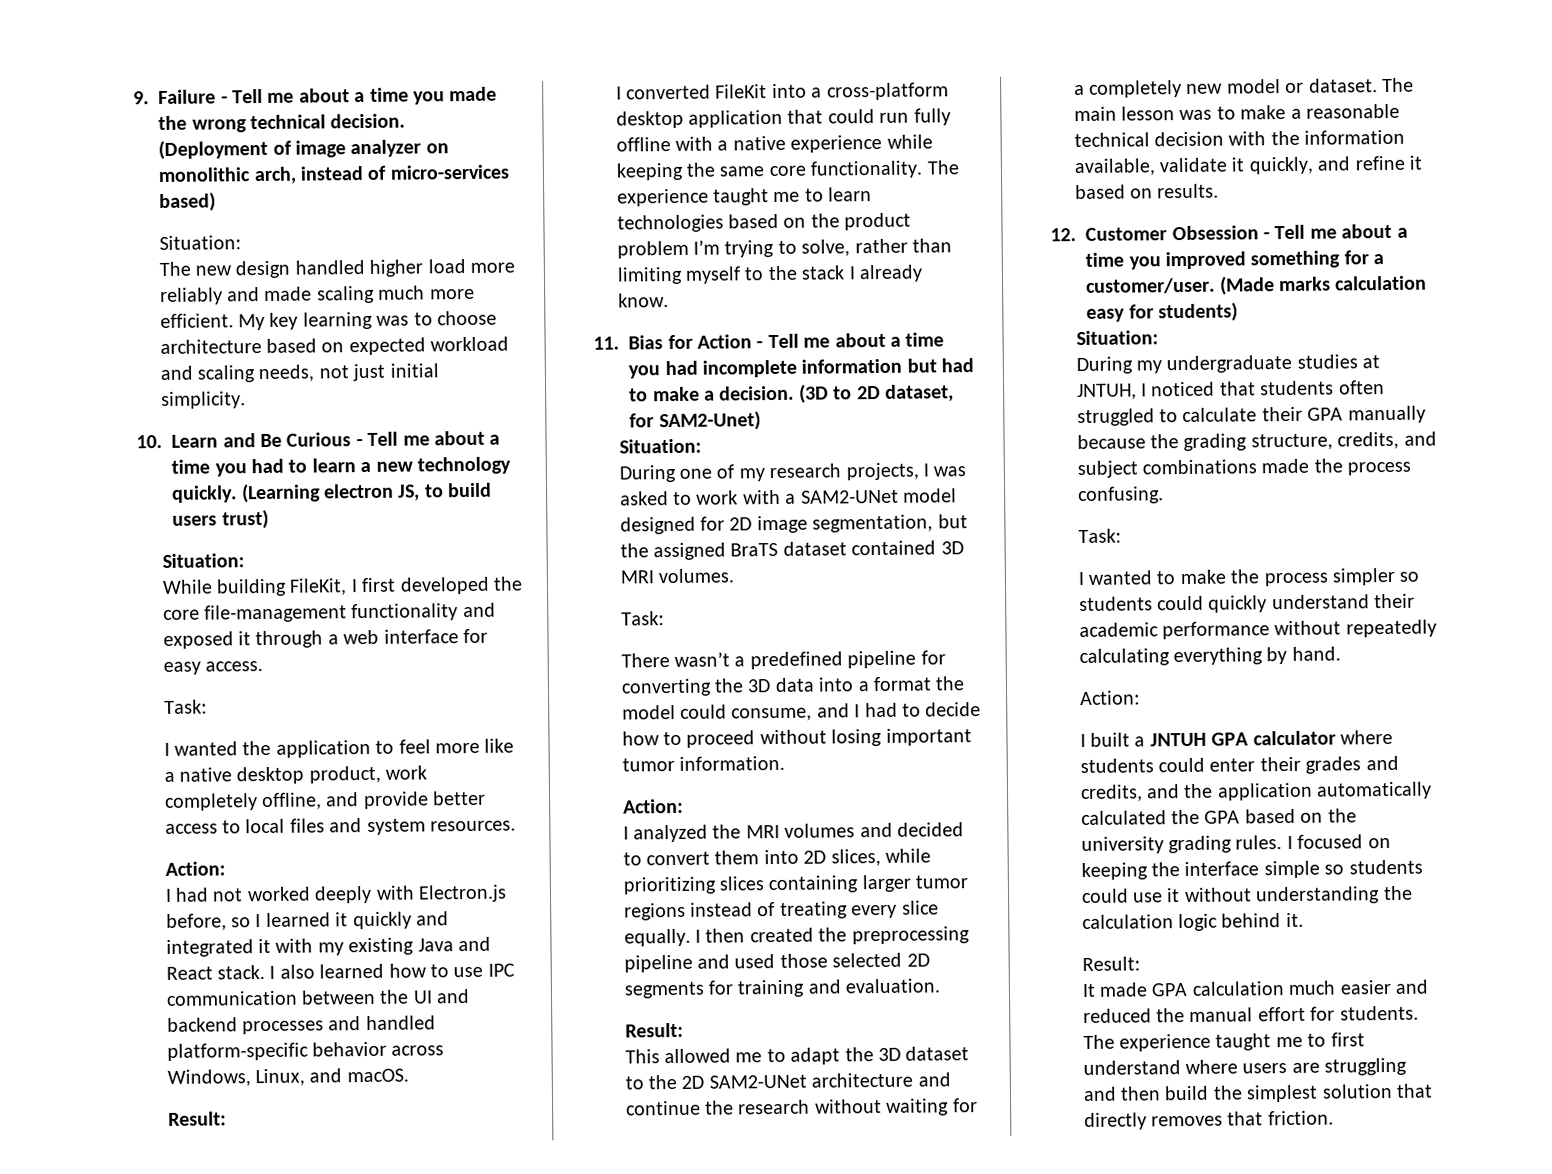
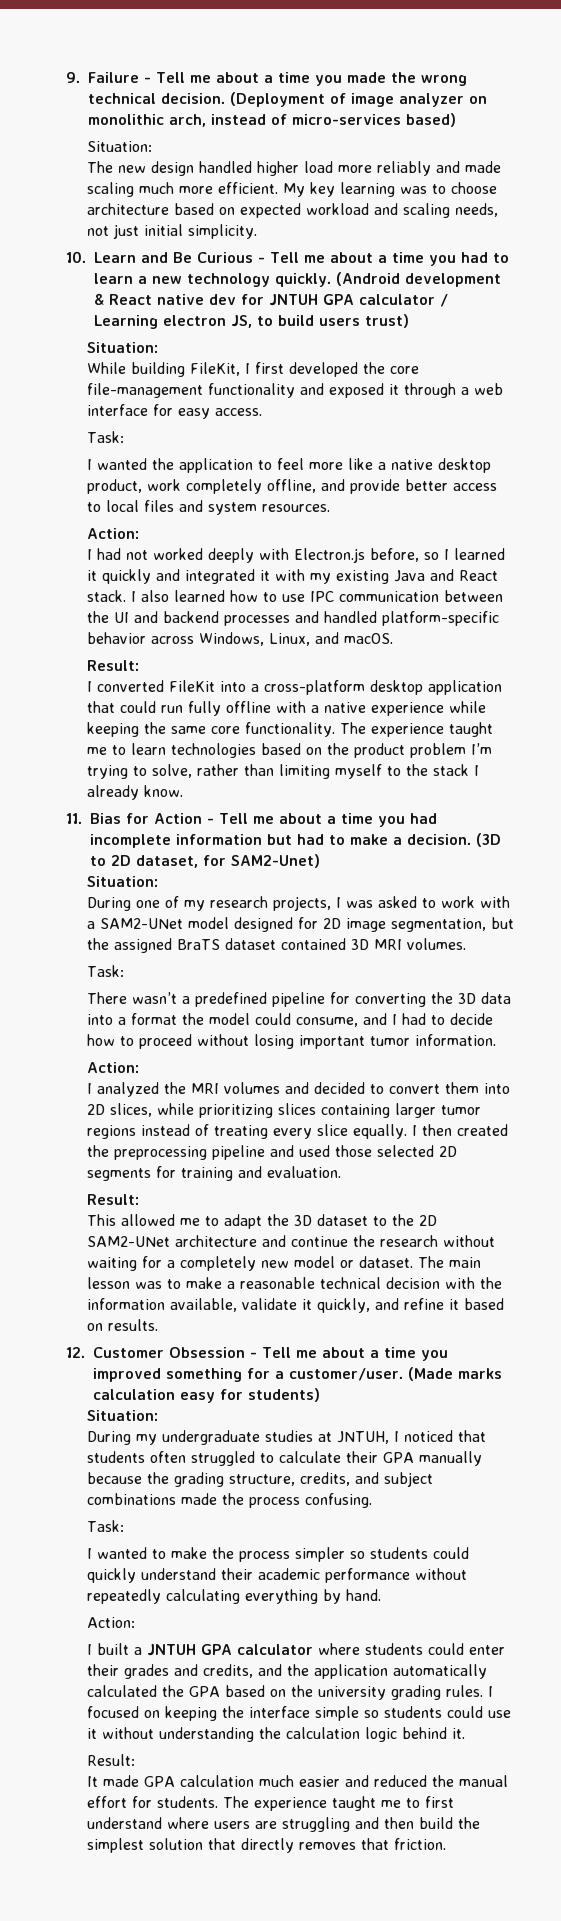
- (Learning electron JS, to build users trust)
+ (Android development & React native dev for JNTUH GPA calculator / Learning electron JS, to build users trust)

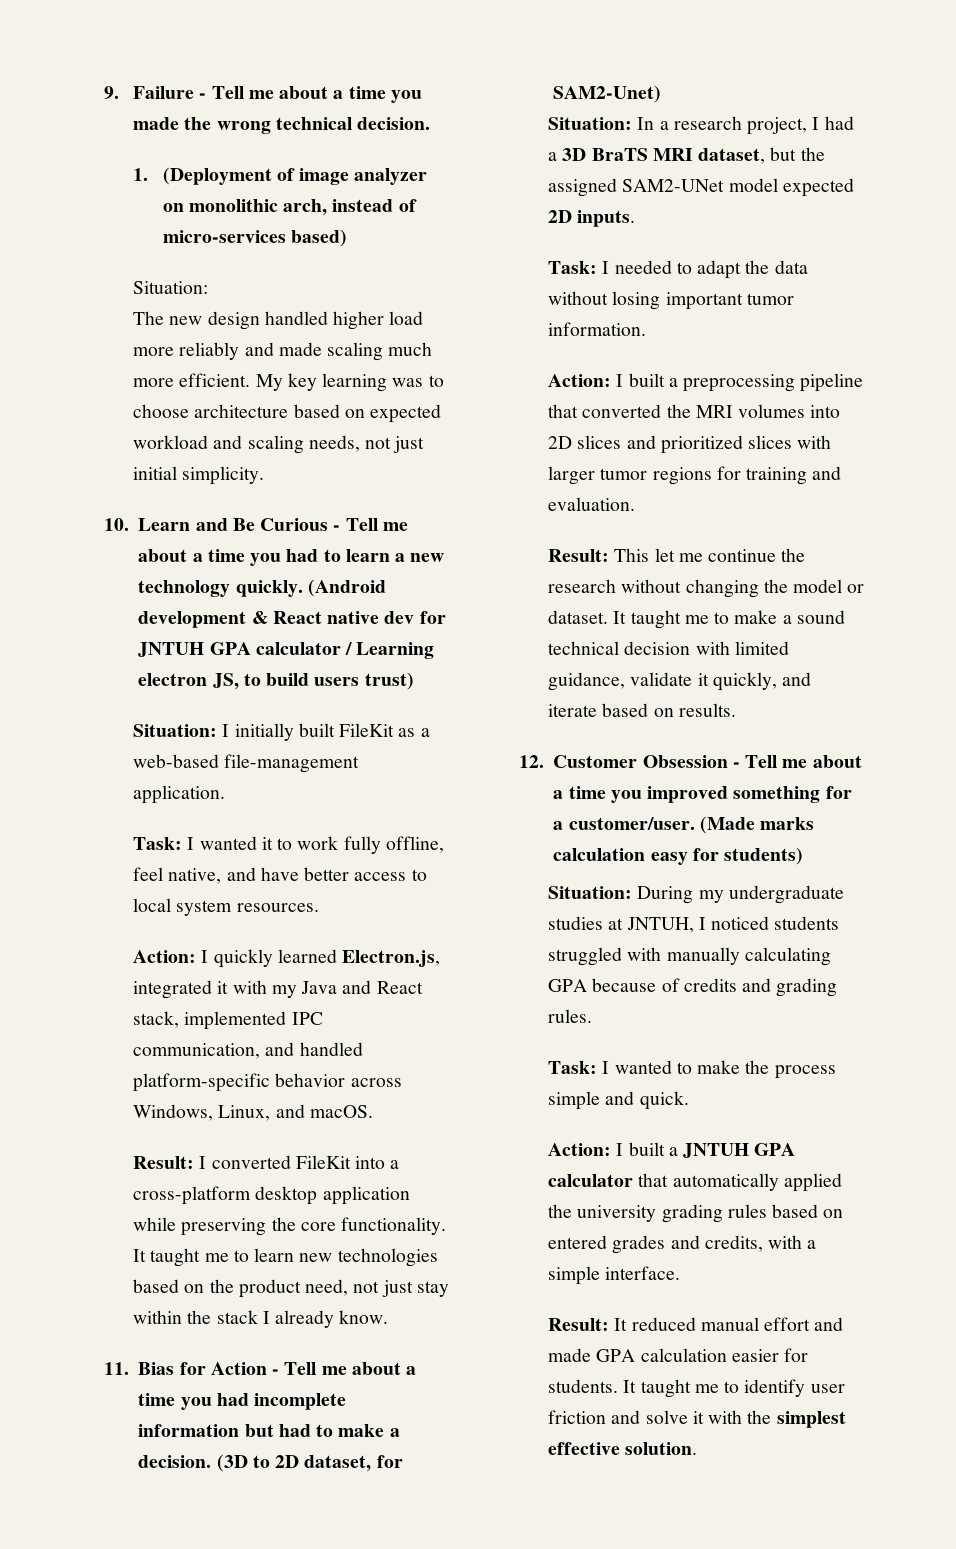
- 9. Failure - Tell me about a time you made the wrong technical decision. (Deployment of image analyzer on monolithic arch, instead of micro-services based)
+ 9. Failure - Tell me about a time you made the wrong technical decision.
+ 1. (Deployment of image analyzer on monolithic arch, instead of micro-services based)
  (Android development & React native dev for JNTUH GPA calculator / Learning electron JS, to build users trust)
- Situation:
- While building FileKit, I first developed the core file-management functionality and exposed it through a web interface for easy access.
- Task:
- I wanted the application to feel more like a native desktop product, work completely offline, and provide better access to local files and system resources.
- Action:
- I had not worked deeply with Electron.js before, so I learned it quickly and integrated it with my existing Java and React stack. I also learned how to use IPC communication between the UI and backend processes and handled platform-specific behavior across Windows, Linux, and macOS.
- Result:
- I converted FileKit into a cross-platform desktop application that could run fully offline with a native experience while keeping the same core functionality. The experience taught me to learn technologies based on the product problem I’m trying to solve, rather than limiting myself to the stack I already know.
+ Situation: I initially built FileKit as a web-based file-management application.
+ Task: I wanted it to work fully offline, feel native, and have better access to local system resources.
+ Action: I quickly learned Electron.js, integrated it with my Java and React stack, implemented IPC communication, and handled platform-specific behavior across Windows, Linux, and macOS.
+ Result: I converted FileKit into a cross-platform desktop application while preserving the core functionality. It taught me to learn new technologies based on the product need, not just stay within the stack I already know.
  (3D to 2D dataset, for SAM2-Unet)
- Situation:
- During one of my research projects, I was asked to work with a SAM2-UNet model designed for 2D image segmentation, but the assigned BraTS dataset contained 3D MRI volumes.
- Task:
- There wasn’t a predefined pipeline for converting the 3D data into a format the model could consume, and I had to decide how to proceed without losing important tumor information.
- Action:
- I analyzed the MRI volumes and decided to convert them into 2D slices, while prioritizing slices containing larger tumor regions instead of treating every slice equally. I then created the preprocessing pipeline and used those selected 2D segments for training and evaluation.
- Result:
- This allowed me to adapt the 3D dataset to the 2D SAM2-UNet architecture and continue the research without waiting for a completely new model or dataset. The main lesson was to make a reasonable technical decision with the information available, validate it quickly, and refine it based on results.
+ Situation: In a research project, I had a 3D BraTS MRI dataset, but the assigned SAM2-UNet model expected 2D inputs.
+ Task: I needed to adapt the data without losing important tumor information.
+ Action: I built a preprocessing pipeline that converted the MRI volumes into 2D slices and prioritized slices with larger tumor regions for training and evaluation.
+ Result: This let me continue the research without changing the model or dataset. It taught me to make a sound technical decision with limited guidance, validate it quickly, and iterate based on results.
  (Made marks calculation easy for students)
- Situation:
- During my undergraduate studies at JNTUH, I noticed that students often struggled to calculate their GPA manually because the grading structure, credits, and subject combinations made the process confusing.
- Task:
- I wanted to make the process simpler so students could quickly understand their academic performance without repeatedly calculating everything by hand.
- Action:
- I built a JNTUH GPA calculator where students could enter their grades and credits, and the application automatically calculated the GPA based on the university grading rules. I focused on keeping the interface simple so students could use it without understanding the calculation logic behind it.
- Result:
- It made GPA calculation much easier and reduced the manual effort for students. The experience taught me to first understand where users are struggling and then build the simplest solution that directly removes that friction.
+ Situation: During my undergraduate studies at JNTUH, I noticed students struggled with manually calculating GPA because of credits and grading rules.
+ Task: I wanted to make the process simple and quick.
+ Action: I built a JNTUH GPA calculator that automatically applied the university grading rules based on entered grades and credits, with a simple interface.
+ Result: It reduced manual effort and made GPA calculation easier for students. It taught me to identify user friction and solve it with the simplest effective solution.

